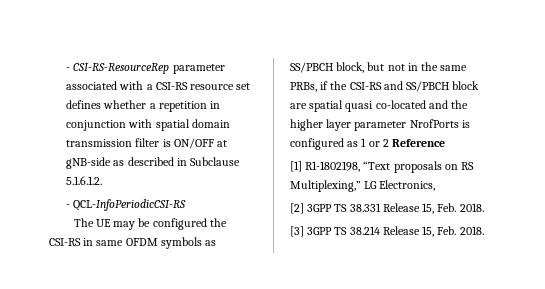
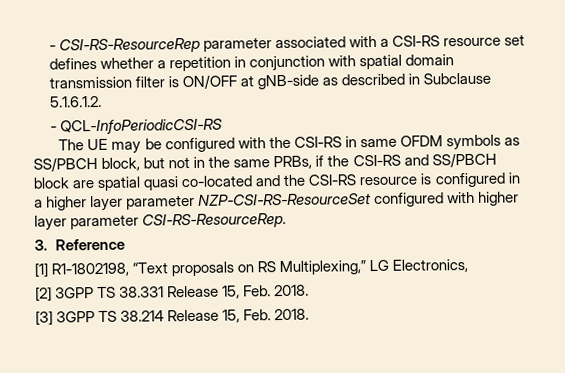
- The UE may be configured the CSI-RS in same OFDM symbols as SS/PBCH block, but not in the same PRBs, if the CSI-RS and SS/PBCH block are spatial quasi co-located and the higher layer parameter NrofPorts is configured as 1 or 2 Reference
+ The UE may be configured with the CSI-RS in same OFDM symbols as SS/PBCH block, but not in the same PRBs, if the CSI-RS and SS/PBCH block are spatial quasi co-located and the CSI-RS resource is configured in a higher layer parameter NZP-CSI-RS-ResourceSet configured with higher layer parameter CSI-RS-ResourceRep.
+ 3. Reference

